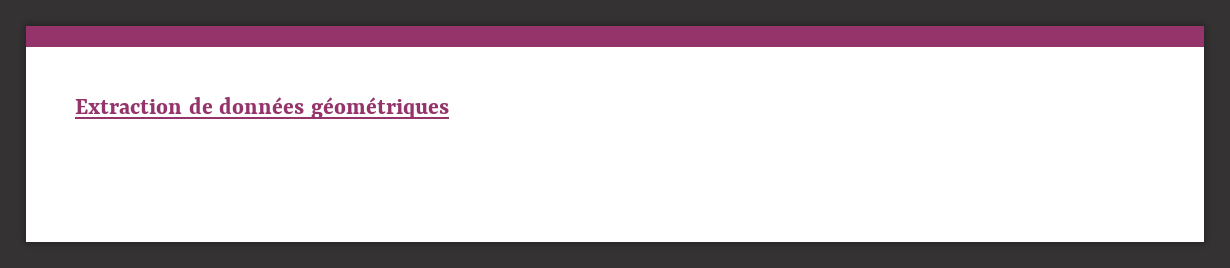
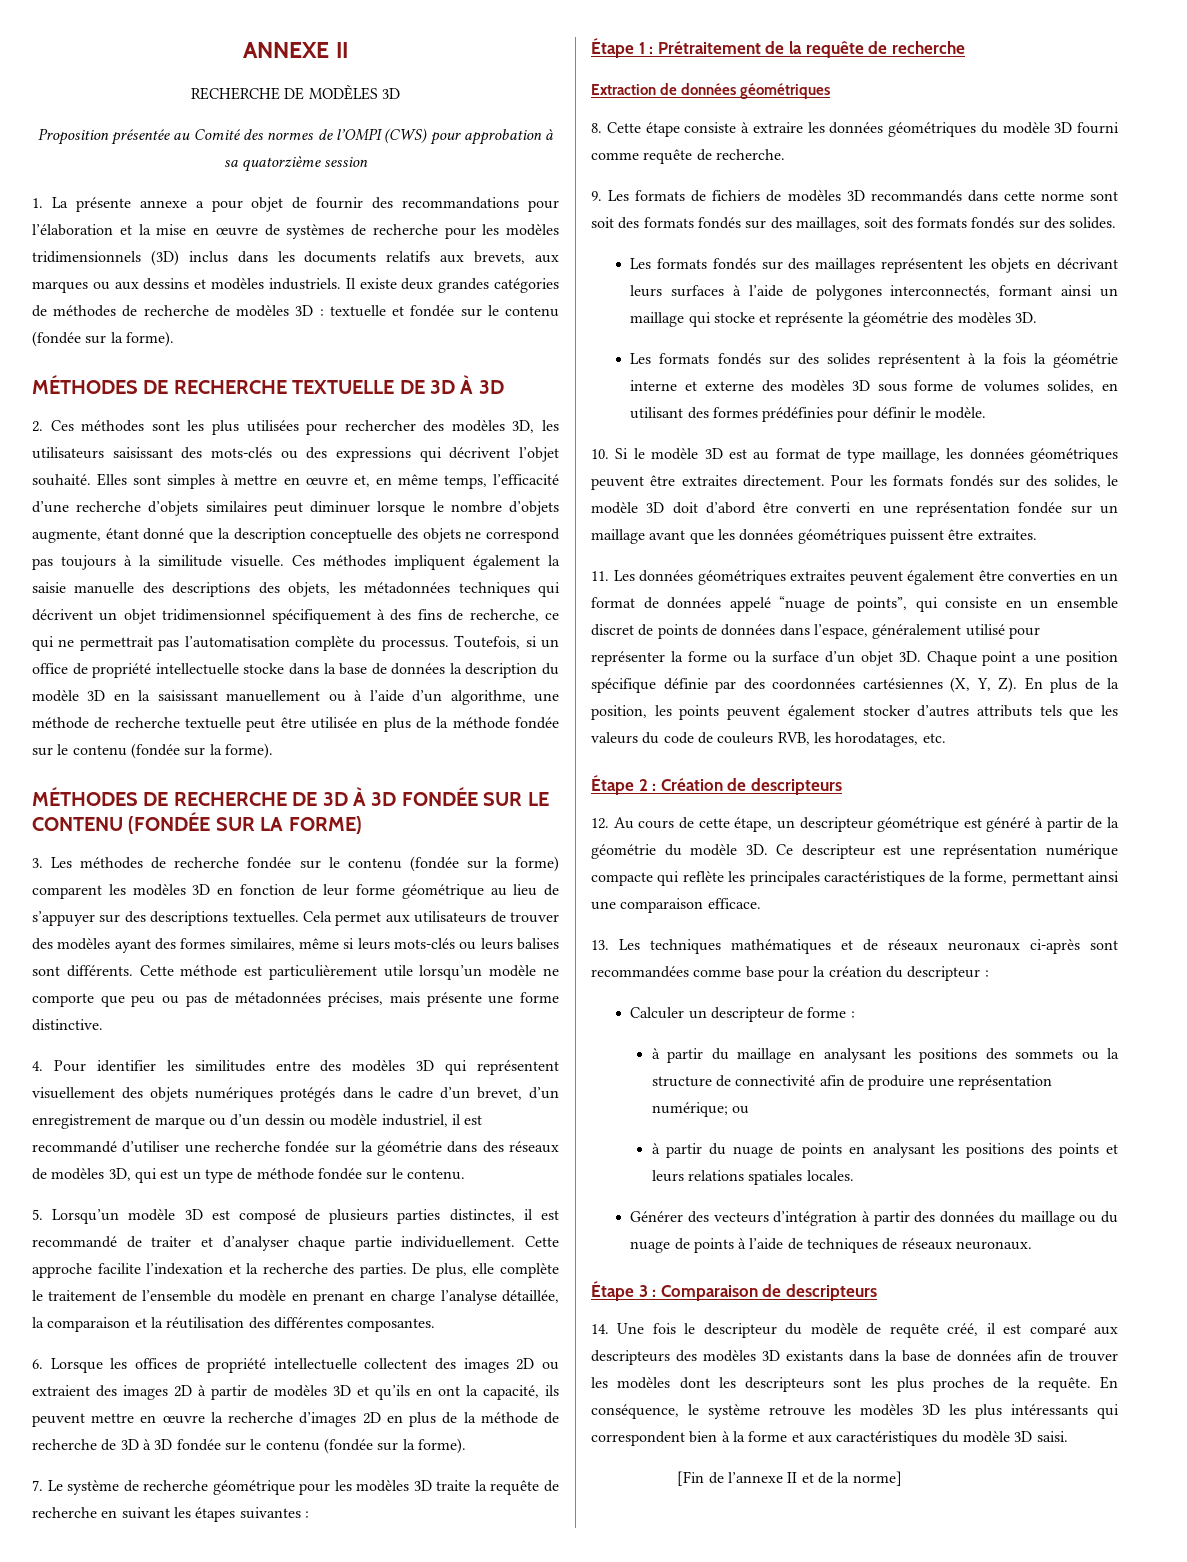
+ ANNEXE II
+ RECHERCHE DE MODÈLES 3D
+ Proposition présentée au Comité des normes de l’OMPI (CWS) pour approbation à sa quatorzième session
+ 1. La présente annexe a pour objet de fournir des recommandations pour l’élaboration et la mise en œuvre de systèmes de recherche pour les modèles tridimensionnels (3D) inclus dans les documents relatifs aux brevets, aux marques ou aux dessins et modèles industriels. Il existe deux grandes catégories de méthodes de recherche de modèles 3D : textuelle et fondée sur le contenu (fondée sur la forme).
+ MÉTHODES DE RECHERCHE TEXTUELLE DE 3D À 3D
+ 2. Ces méthodes sont les plus utilisées pour rechercher des modèles 3D, les utilisateurs saisissant des mots-clés ou des expressions qui décrivent l’objet souhaité. Elles sont simples à mettre en œuvre et, en même temps, l’efficacité d’une recherche d’objets similaires peut diminuer lorsque le nombre d’objets augmente, étant donné que la description conceptuelle des objets ne correspond pas toujours à la similitude visuelle. Ces méthodes impliquent également la saisie manuelle des descriptions des objets, les métadonnées techniques qui décrivent un objet tridimensionnel spécifiquement à des fins de recherche, ce qui ne permettrait pas l’automatisation complète du processus. Toutefois, si un office de propriété intellectuelle stocke dans la base de données la description du modèle 3D en la saisissant manuellement ou à l’aide d’un algorithme, une méthode de recherche textuelle peut être utilisée en plus de la méthode fondée sur le contenu (fondée sur la forme).
+ MÉTHODES DE RECHERCHE DE 3D À 3D FONDÉE SUR LE CONTENU (FONDÉE SUR LA FORME)
+ 3. Les méthodes de recherche fondée sur le contenu (fondée sur la forme) comparent les modèles 3D en fonction de leur forme géométrique au lieu de s’appuyer sur des descriptions textuelles. Cela permet aux utilisateurs de trouver des modèles ayant des formes similaires, même si leurs mots-clés ou leurs balises sont différents. Cette méthode est particulièrement utile lorsqu’un modèle ne comporte que peu ou pas de métadonnées précises, mais présente une forme distinctive.
+ 4. Pour identifier les similitudes entre des modèles 3D qui représentent visuellement des objets numériques protégés dans le cadre d’un brevet, d’un enregistrement de marque ou d’un dessin ou modèle industriel, il est recommandé d’utiliser une recherche fondée sur la géométrie dans des réseaux de modèles 3D, qui est un type de méthode fondée sur le contenu.
+ 5. Lorsqu’un modèle 3D est composé de plusieurs parties distinctes, il est recommandé de traiter et d’analyser chaque partie individuellement. Cette approche facilite l’indexation et la recherche des parties. De plus, elle complète le traitement de l’ensemble du modèle en prenant en charge l’analyse détaillée, la comparaison et la réutilisation des différentes composantes.
+ 6. Lorsque les offices de propriété intellectuelle collectent des images 2D ou extraient des images 2D à partir de modèles 3D et qu’ils en ont la capacité, ils peuvent mettre en œuvre la recherche d’images 2D en plus de la méthode de recherche de 3D à 3D fondée sur le contenu (fondée sur la forme).
+ 7. Le système de recherche géométrique pour les modèles 3D traite la requête de recherche en suivant les étapes suivantes :
+ Étape 1 : Prétraitement de la requête de recherche
  Extraction de données géométriques
+ 8. Cette étape consiste à extraire les données géométriques du modèle 3D fourni comme requête de recherche.
+ 9. Les formats de fichiers de modèles 3D recommandés dans cette norme sont soit des formats fondés sur des maillages, soit des formats fondés sur des solides.
+ Les formats fondés sur des maillages représentent les objets en décrivant leurs surfaces à l’aide de polygones interconnectés, formant ainsi un maillage qui stocke et représente la géométrie des modèles 3D.
+ Les formats fondés sur des solides représentent à la fois la géométrie interne et externe des modèles 3D sous forme de volumes solides, en utilisant des formes prédéfinies pour définir le modèle.
+ 10. Si le modèle 3D est au format de type maillage, les données géométriques peuvent être extraites directement. Pour les formats fondés sur des solides, le modèle 3D doit d’abord être converti en une représentation fondée sur un maillage avant que les données géométriques puissent être extraites.
+ 11. Les données géométriques extraites peuvent également être converties en un format de données appelé “nuage de points”, qui consiste en un ensemble discret de points de données dans l’espace, généralement utilisé pour représenter la forme ou la surface d’un objet 3D. Chaque point a une position spécifique définie par des coordonnées cartésiennes (X, Y, Z). En plus de la position, les points peuvent également stocker d’autres attributs tels que les valeurs du code de couleurs RVB, les horodatages, etc.
+ Étape 2 : Création de descripteurs
+ 12. Au cours de cette étape, un descripteur géométrique est généré à partir de la géométrie du modèle 3D. Ce descripteur est une représentation numérique compacte qui reflète les principales caractéristiques de la forme, permettant ainsi une comparaison efficace.
+ 13. Les techniques mathématiques et de réseaux neuronaux ci-après sont recommandées comme base pour la création du descripteur :
+ Calculer un descripteur de forme :
+ à partir du maillage en analysant les positions des sommets ou la structure de connectivité afin de produire une représentation numérique; ou
+ à partir du nuage de points en analysant les positions des points et leurs relations spatiales locales.
+ Générer des vecteurs d’intégration à partir des données du maillage ou du nuage de points à l’aide de techniques de réseaux neuronaux.
+ Étape 3 : Comparaison de descripteurs
+ 14. Une fois le descripteur du modèle de requête créé, il est comparé aux descripteurs des modèles 3D existants dans la base de données afin de trouver les modèles dont les descripteurs sont les plus proches de la requête. En conséquence, le système retrouve les modèles 3D les plus intéressants qui correspondent bien à la forme et aux caractéristiques du modèle 3D saisi.
+ [Fin de l’annexe II et de la norme]

